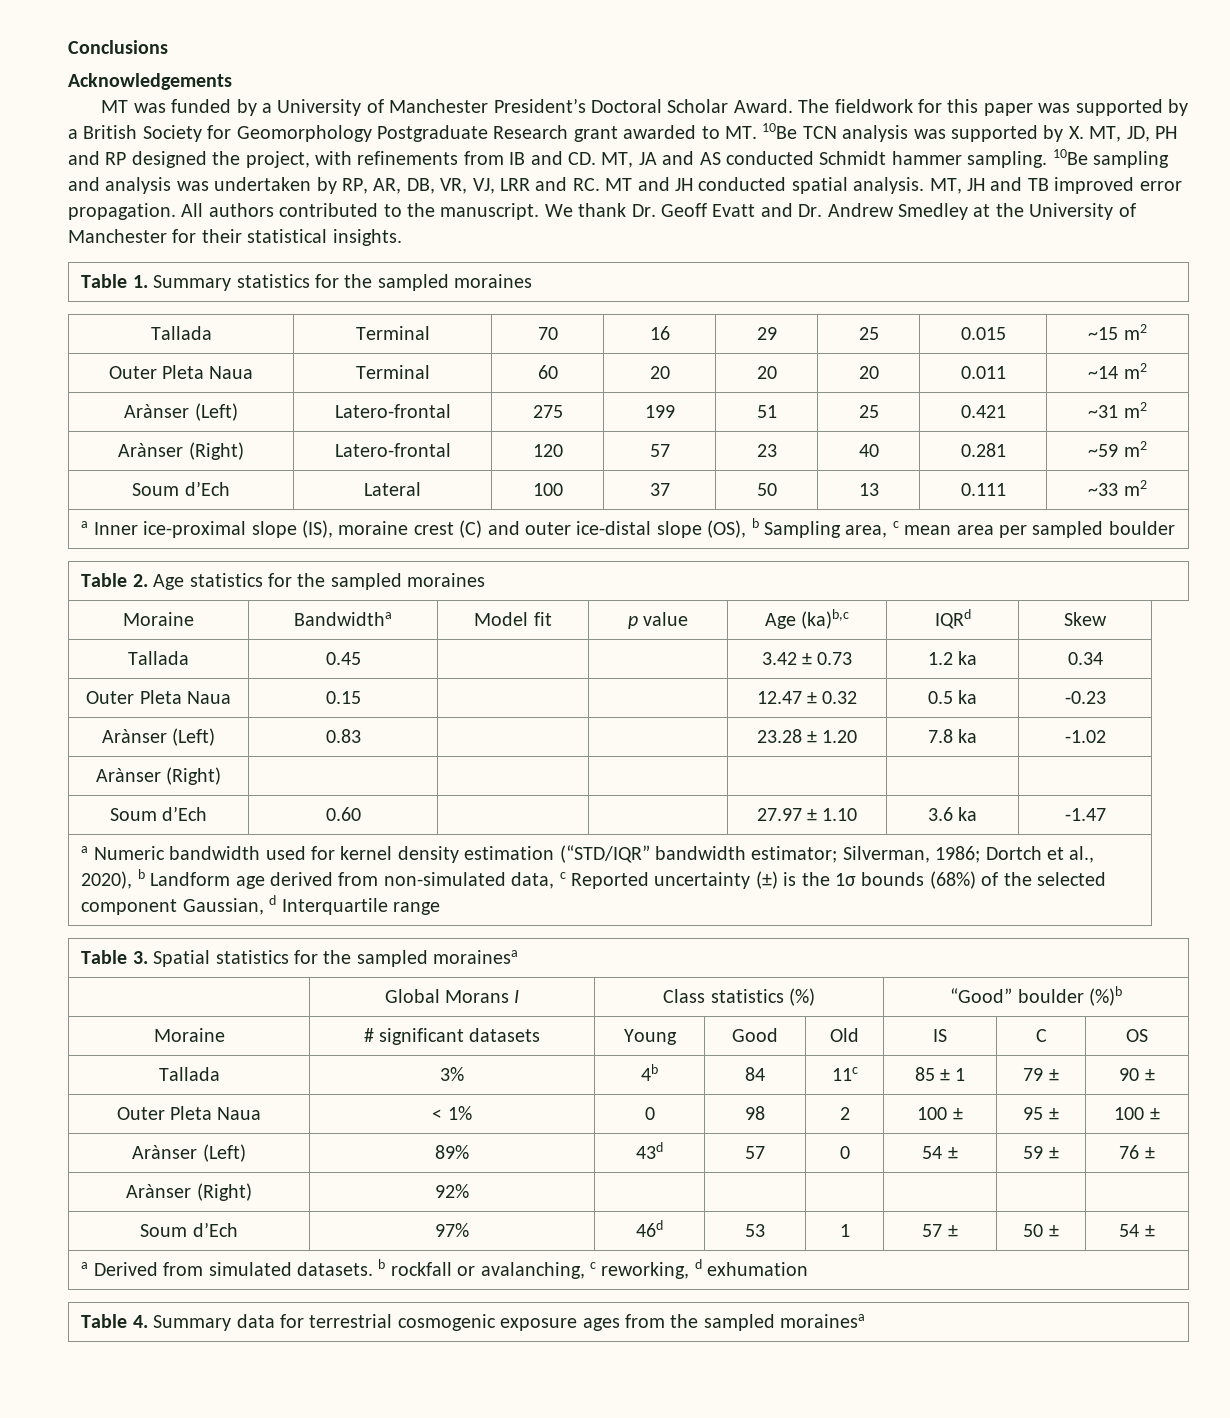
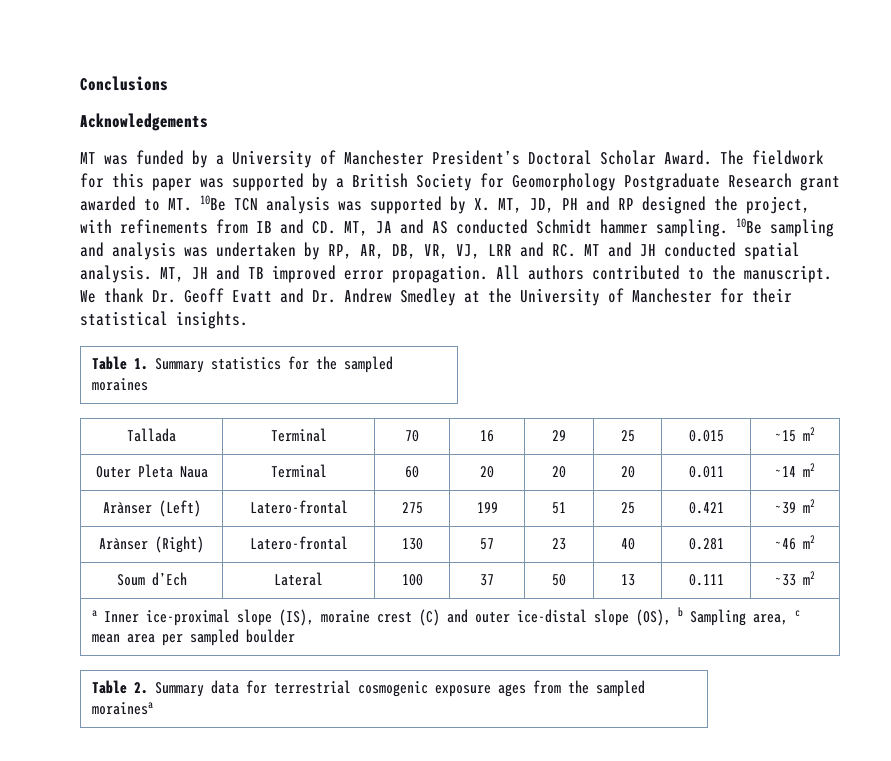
- Arànser (Left) | Latero-frontal | 275 | 199 | 51 | 25 | 0.421 | ~31 m2
+ Arànser (Left) | Latero-frontal | 275 | 199 | 51 | 25 | 0.421 | ~39 m2
- Arànser (Right) | Latero-frontal | 120 | 57 | 23 | 40 | 0.281 | ~59 m2
+ Arànser (Right) | Latero-frontal | 130 | 57 | 23 | 40 | 0.281 | ~46 m2
- Table 2. Age statistics for the sampled moraines
- Moraine | Bandwidtha | Model fit | p value | Age (ka)b,c | IQRd | Skew
- Tallada | 0.45 | | | 3.42 ± 0.73 | 1.2 ka | 0.34
- Outer Pleta Naua | 0.15 | | | 12.47 ± 0.32 | 0.5 ka | -0.23
- Arànser (Left) | 0.83 | | | 23.28 ± 1.20 | 7.8 ka | -1.02
- Arànser (Right) | | | | | |
- Soum d’Ech | 0.60 | | | 27.97 ± 1.10 | 3.6 ka | -1.47
- a Numeric bandwidth used for kernel density estimation (“STD/IQR” bandwidth estimator; Silverman, 1986; Dortch et al., 2020), b Landform age derived from non-simulated data, c Reported uncertainty (±) is the 1σ bounds (68%) of the selected component Gaussian, d Interquartile range
- Table 3. Spatial statistics for the sampled morainesa
- | Global Morans I | Class statistics (%) | “Good” boulder (%)b
- Moraine | # significant datasets | Young | Good | Old | IS | C | OS
- Tallada | 3% | 4b | 84 | 11c | 85 ± 1 | 79 ± | 90 ±
- Outer Pleta Naua | < 1% | 0 | 98 | 2 | 100 ± | 95 ± | 100 ±
- Arànser (Left) | 89% | 43d | 57 | 0 | 54 ± | 59 ± | 76 ±
- Arànser (Right) | 92% | | | | | |
- Soum d’Ech | 97% | 46d | 53 | 1 | 57 ± | 50 ± | 54 ±
- a Derived from simulated datasets. b rockfall or avalanching, c reworking, d exhumation
- Table 4. Summary data for terrestrial cosmogenic exposure ages from the sampled morainesa
+ Table 2. Summary data for terrestrial cosmogenic exposure ages from the sampled morainesa

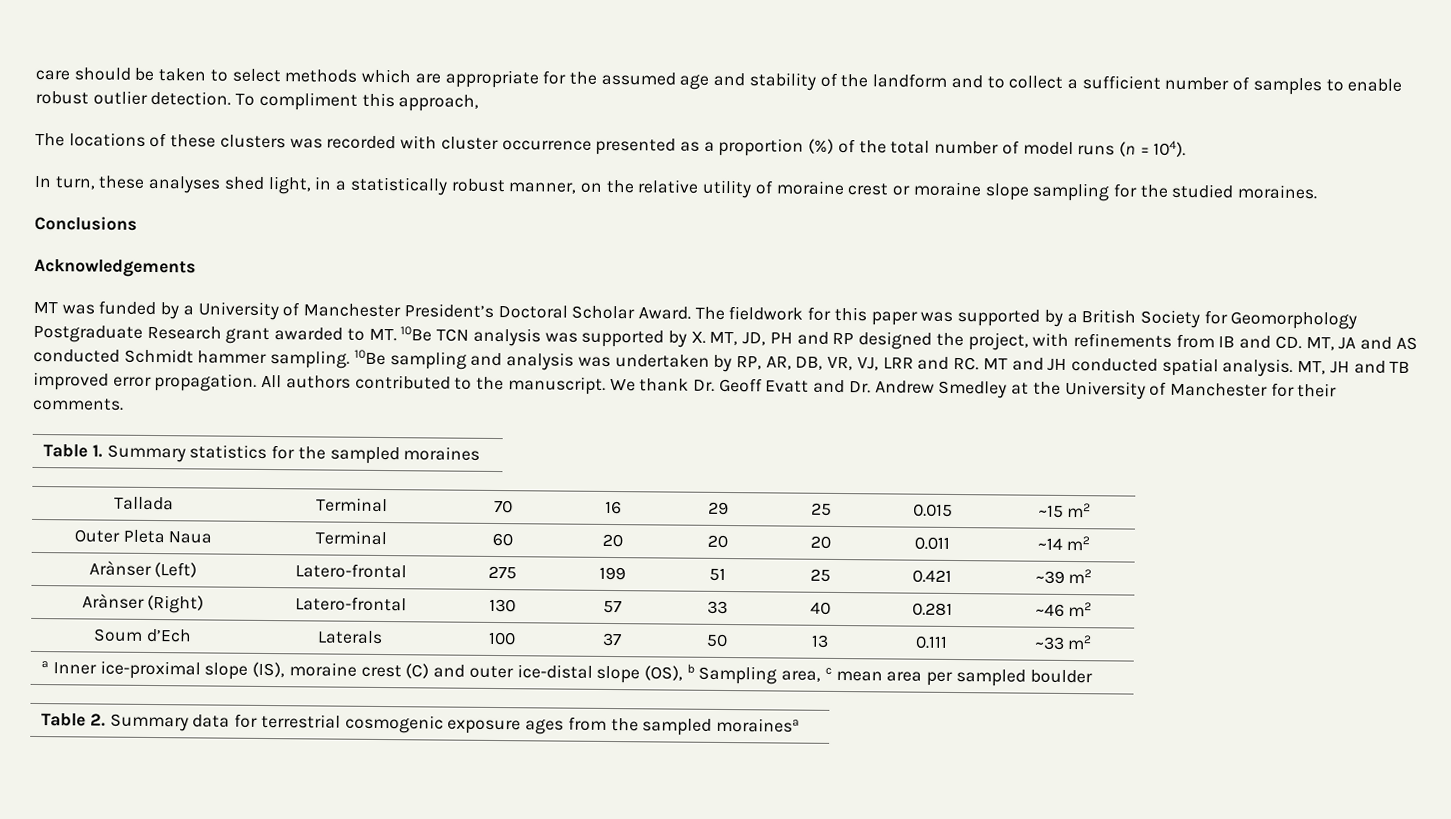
+ care should be taken to select methods which are appropriate for the assumed age and stability of the landform and to collect a sufficient number of samples to enable robust outlier detection. To compliment this approach,
+ The locations of these clusters was recorded with cluster occurrence presented as a proportion (%) of the total number of model runs (n = 104).
+ In turn, these analyses shed light, in a statistically robust manner, on the relative utility of moraine crest or moraine slope sampling for the studied moraines.
- We thank Dr. Geoff Evatt and Dr. Andrew Smedley at the University of Manchester for their statistical insights.
+ We thank Dr. Geoff Evatt and Dr. Andrew Smedley at the University of Manchester for their comments.
- Arànser (Right) | Latero-frontal | 130 | 57 | 23 | 40 | 0.281 | ~46 m2
+ Arànser (Right) | Latero-frontal | 130 | 57 | 33 | 40 | 0.281 | ~46 m2
- Soum d’Ech | Lateral | 100 | 37 | 50 | 13 | 0.111 | ~33 m2
+ Soum d’Ech | Laterals | 100 | 37 | 50 | 13 | 0.111 | ~33 m2

